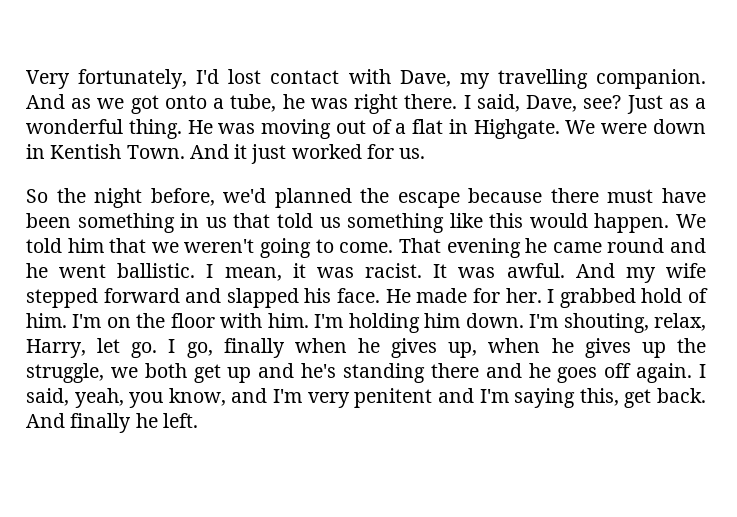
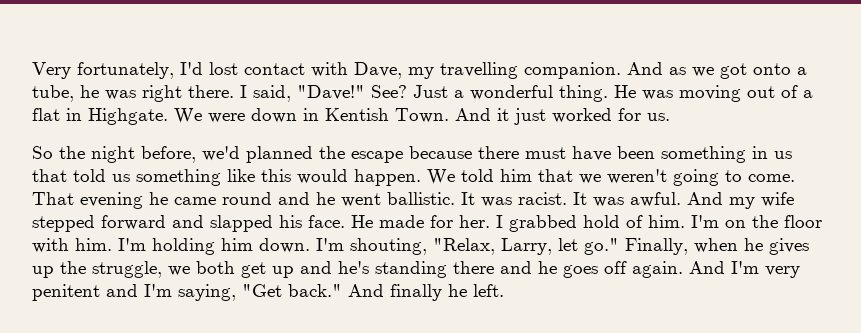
- I said, Dave, see? Just as a wonderful thing.
+ I said, "Dave!" See? Just a wonderful thing.
- I mean, it was racist.
+ It was racist.
- I'm shouting, relax, Harry, let go. I go, finally when he gives up, when he gives up the struggle, we both get up and he's standing there and he goes off again.
+ I'm shouting, "Relax, Larry, let go." Finally, when he gives up the struggle, we both get up and he's standing there and he goes off again.
- I said, yeah, you know, and I'm very penitent and I'm saying this, get back.
+ And I'm very penitent and I'm saying, "Get back."

